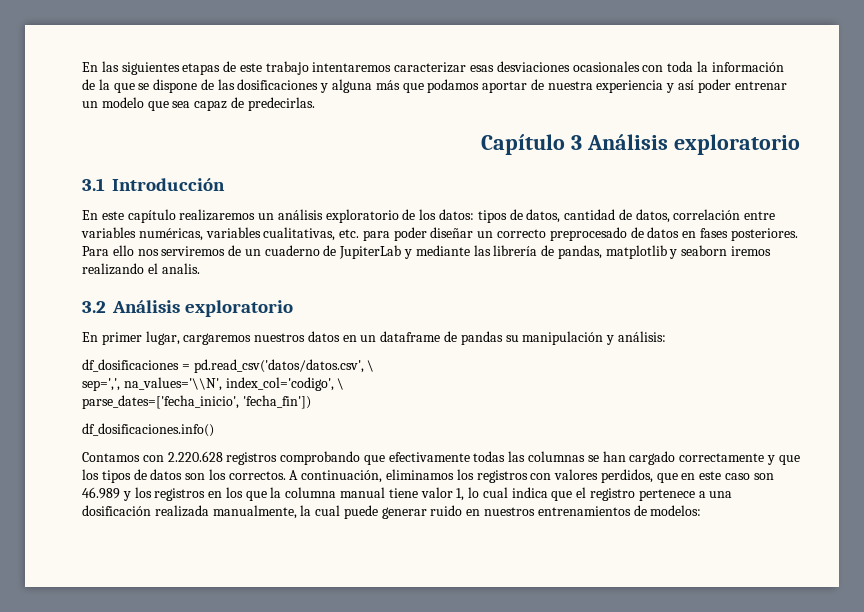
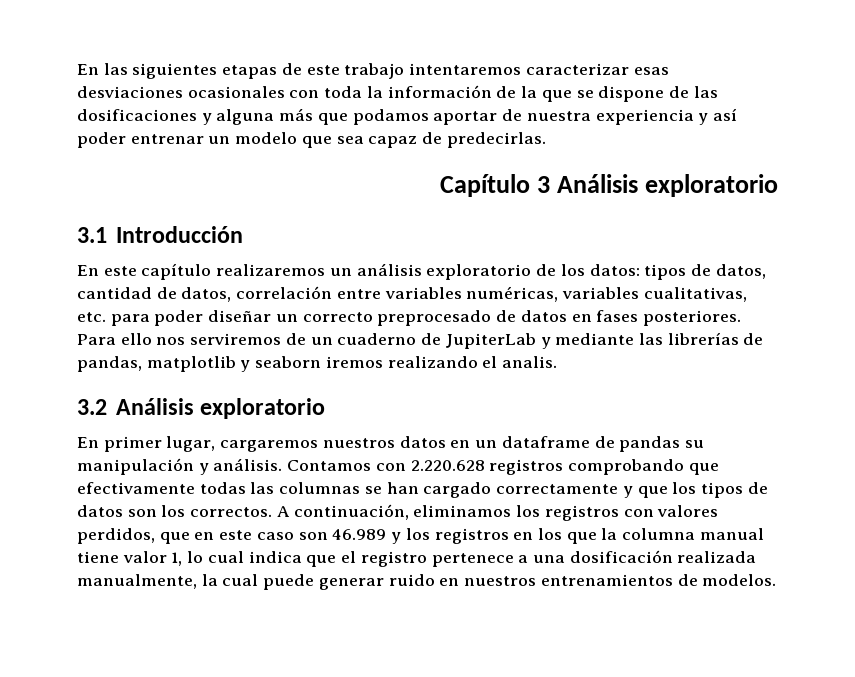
- Para ello nos serviremos de un cuaderno de JupiterLab y mediante las librería de pandas, matplotlib y seaborn iremos realizando el analis.
+ Para ello nos serviremos de un cuaderno de JupiterLab y mediante las librerías de pandas, matplotlib y seaborn iremos realizando el analis.
- En primer lugar, cargaremos nuestros datos en un dataframe de pandas su manipulación y análisis:
- df_dosificaciones = pd.read_csv('datos/datos.csv', \
- sep=',', na_values='\\N', index_col='codigo', \
- parse_dates=['fecha_inicio', 'fecha_fin'])
- df_dosificaciones.info()
- Contamos con 2.220.628 registros comprobando que efectivamente todas las columnas se han cargado correctamente y que los tipos de datos son los correctos.
+ En primer lugar, cargaremos nuestros datos en un dataframe de pandas su manipulación y análisis. Contamos con 2.220.628 registros comprobando que efectivamente todas las columnas se han cargado correctamente y que los tipos de datos son los correctos.
- A continuación, eliminamos los registros con valores perdidos, que en este caso son 46.989 y los registros en los que la columna manual tiene valor 1, lo cual indica que el registro pertenece a una dosificación realizada manualmente, la cual puede generar ruido en nuestros entrenamientos de modelos:
+ A continuación, eliminamos los registros con valores perdidos, que en este caso son 46.989 y los registros en los que la columna manual tiene valor 1, lo cual indica que el registro pertenece a una dosificación realizada manualmente, la cual puede generar ruido en nuestros entrenamientos de modelos.

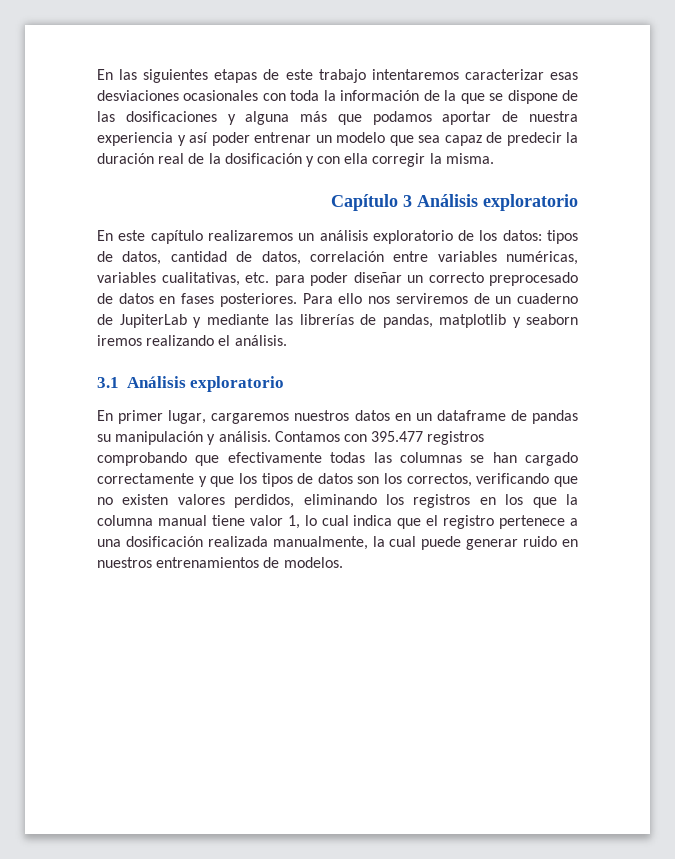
- En las siguientes etapas de este trabajo intentaremos caracterizar esas desviaciones ocasionales con toda la información de la que se dispone de las dosificaciones y alguna más que podamos aportar de nuestra experiencia y así poder entrenar un modelo que sea capaz de predecirlas.
+ En las siguientes etapas de este trabajo intentaremos caracterizar esas desviaciones ocasionales con toda la información de la que se dispone de las dosificaciones y alguna más que podamos aportar de nuestra experiencia y así poder entrenar un modelo que sea capaz de predecir la duración real de la dosificación y con ella corregir la misma.
- 3.1 Introducción
- Para ello nos serviremos de un cuaderno de JupiterLab y mediante las librerías de pandas, matplotlib y seaborn iremos realizando el analis.
- 3.2 Análisis exploratorio
+ Para ello nos serviremos de un cuaderno de JupiterLab y mediante las librerías de pandas, matplotlib y seaborn iremos realizando el análisis.
+ 3.1 Análisis exploratorio
- Contamos con 2.220.628 registros comprobando que efectivamente todas las columnas se han cargado correctamente y que los tipos de datos son los correctos. A continuación, eliminamos los registros con valores perdidos, que en este caso son 46.989 y los registros en los que la columna manual tiene valor 1, lo cual indica que el registro pertenece a una dosificación realizada manualmente, la cual puede generar ruido en nuestros entrenamientos de modelos.
+ Contamos con 395.477 registros comprobando que efectivamente todas las columnas se han cargado correctamente y que los tipos de datos son los correctos, verificando que no existen valores perdidos, eliminando los registros en los que la columna manual tiene valor 1, lo cual indica que el registro pertenece a una dosificación realizada manualmente, la cual puede generar ruido en nuestros entrenamientos de modelos.

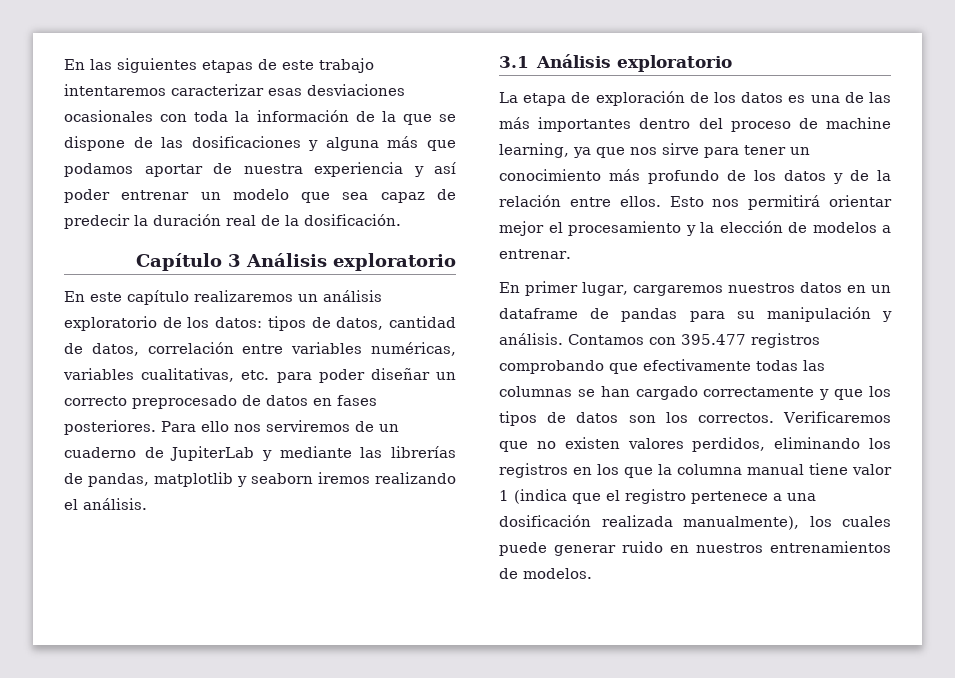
- En las siguientes etapas de este trabajo intentaremos caracterizar esas desviaciones ocasionales con toda la información de la que se dispone de las dosificaciones y alguna más que podamos aportar de nuestra experiencia y así poder entrenar un modelo que sea capaz de predecir la duración real de la dosificación y con ella corregir la misma.
+ En las siguientes etapas de este trabajo intentaremos caracterizar esas desviaciones ocasionales con toda la información de la que se dispone de las dosificaciones y alguna más que podamos aportar de nuestra experiencia y así poder entrenar un modelo que sea capaz de predecir la duración real de la dosificación.
+ La etapa de exploración de los datos es una de las más importantes dentro del proceso de machine learning, ya que nos sirve para tener un conocimiento más profundo de los datos y de la relación entre ellos. Esto nos permitirá orientar mejor el procesamiento y la elección de modelos a entrenar.
- En primer lugar, cargaremos nuestros datos en un dataframe de pandas su manipulación y análisis.
+ En primer lugar, cargaremos nuestros datos en un dataframe de pandas para su manipulación y análisis.
- Contamos con 395.477 registros comprobando que efectivamente todas las columnas se han cargado correctamente y que los tipos de datos son los correctos, verificando que no existen valores perdidos, eliminando los registros en los que la columna manual tiene valor 1, lo cual indica que el registro pertenece a una dosificación realizada manualmente, la cual puede generar ruido en nuestros entrenamientos de modelos.
+ Contamos con 395.477 registros comprobando que efectivamente todas las columnas se han cargado correctamente y que los tipos de datos son los correctos. Verificaremos que no existen valores perdidos, eliminando los registros en los que la columna manual tiene valor 1 (indica que el registro pertenece a una dosificación realizada manualmente), los cuales puede generar ruido en nuestros entrenamientos de modelos.

